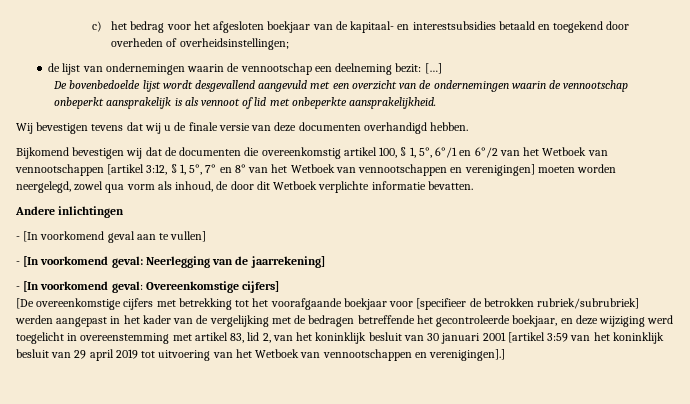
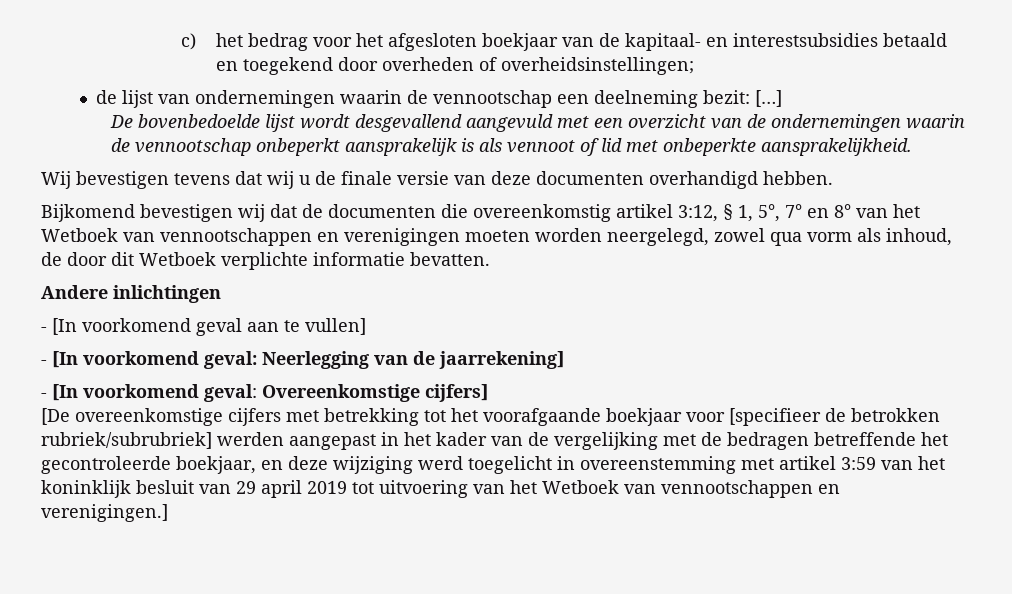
- Bijkomend bevestigen wij dat de documenten die overeenkomstig artikel 100, § 1, 5°, 6°/1 en 6°/2 van het Wetboek van vennootschappen [artikel 3:12, § 1, 5°, 7° en 8° van het Wetboek van vennootschappen en verenigingen] moeten worden neergelegd, zowel qua vorm als inhoud, de door dit Wetboek verplichte informatie bevatten.
+ Bijkomend bevestigen wij dat de documenten die overeenkomstig artikel 3:12, § 1, 5°, 7° en 8° van het Wetboek van vennootschappen en verenigingen moeten worden neergelegd, zowel qua vorm als inhoud, de door dit Wetboek verplichte informatie bevatten.
- [De overeenkomstige cijfers met betrekking tot het voorafgaande boekjaar voor [specifieer de betrokken rubriek/subrubriek] werden aangepast in het kader van de vergelijking met de bedragen betreffende het gecontroleerde boekjaar, en deze wijziging werd toegelicht in overeenstemming met artikel 83, lid 2, van het koninklijk besluit van 30 januari 2001 [artikel 3:59 van het koninklijk besluit van 29 april 2019 tot uitvoering van het Wetboek van vennootschappen en verenigingen].]
+ [De overeenkomstige cijfers met betrekking tot het voorafgaande boekjaar voor [specifieer de betrokken rubriek/subrubriek] werden aangepast in het kader van de vergelijking met de bedragen betreffende het gecontroleerde boekjaar, en deze wijziging werd toegelicht in overeenstemming met artikel 3:59 van het koninklijk besluit van 29 april 2019 tot uitvoering van het Wetboek van vennootschappen en verenigingen.]

